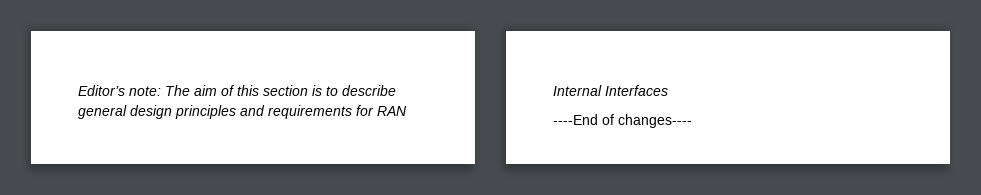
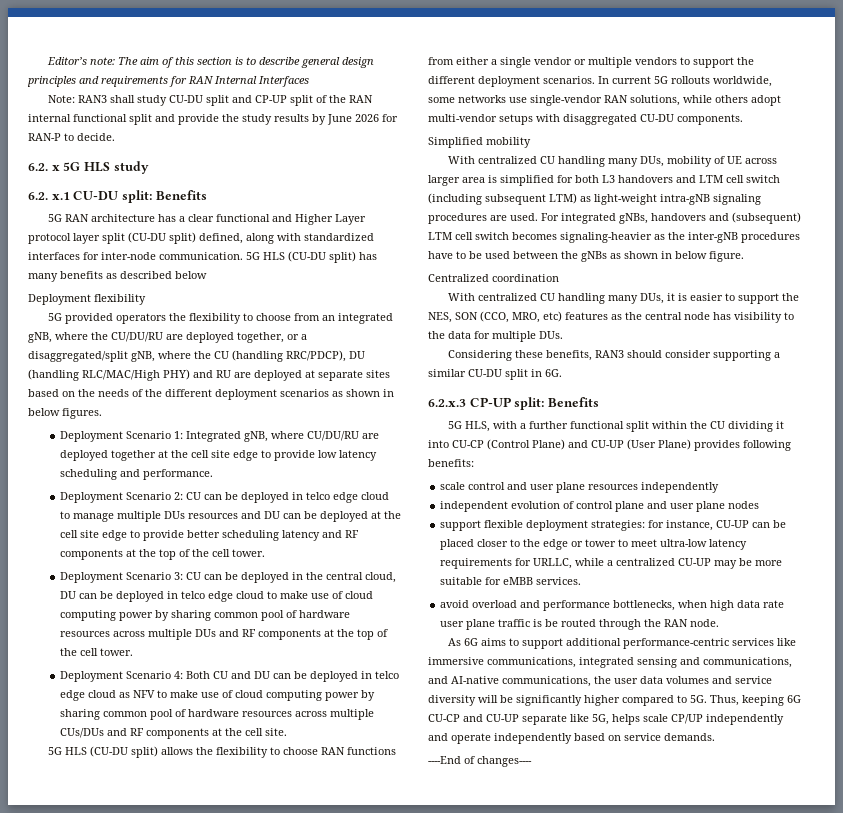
+ Note: RAN3 shall study CU-DU split and CP-UP split of the RAN internal functional split and provide the study results by June 2026 for RAN-P to decide.
+ 6.2. x 5G HLS study
+ 6.2. x.1 CU-DU split: Benefits
+ 5G RAN architecture has a clear functional and Higher Layer protocol layer split (CU-DU split) defined, along with standardized interfaces for inter-node communication. 5G HLS (CU-DU split) has many benefits as described below
+ Deployment flexibility
+ 5G provided operators the flexibility to choose from an integrated gNB, where the CU/DU/RU are deployed together, or a disaggregated/split gNB, where the CU (handling RRC/PDCP), DU (handling RLC/MAC/High PHY) and RU are deployed at separate sites based on the needs of the different deployment scenarios as shown in below figures.
+ Deployment Scenario 1: Integrated gNB, where CU/DU/RU are deployed together at the cell site edge to provide low latency scheduling and performance.
+ Deployment Scenario 2: CU can be deployed in telco edge cloud to manage multiple DUs resources and DU can be deployed at the cell site edge to provide better scheduling latency and RF components at the top of the cell tower.
+ Deployment Scenario 3: CU can be deployed in the central cloud, DU can be deployed in telco edge cloud to make use of cloud computing power by sharing common pool of hardware resources across multiple DUs and RF components at the top of the cell tower.
+ Deployment Scenario 4: Both CU and DU can be deployed in telco edge cloud as NFV to make use of cloud computing power by sharing common pool of hardware resources across multiple CUs/DUs and RF components at the cell site.
+ 5G HLS (CU-DU split) allows the flexibility to choose RAN functions from either a single vendor or multiple vendors to support the different deployment scenarios. In current 5G rollouts worldwide, some networks use single-vendor RAN solutions, while others adopt multi-vendor setups with disaggregated CU-DU components.
+ Simplified mobility
+ With centralized CU handling many DUs, mobility of UE across larger area is simplified for both L3 handovers and LTM cell switch (including subsequent LTM) as light-weight intra-gNB signaling procedures are used. For integrated gNBs, handovers and (subsequent) LTM cell switch becomes signaling-heavier as the inter-gNB procedures have to be used between the gNBs as shown in below figure.
+ Centralized coordination
+ With centralized CU handling many DUs, it is easier to support the NES, SON (CCO, MRO, etc) features as the central node has visibility to the data for multiple DUs.
+ Considering these benefits, RAN3 should consider supporting a similar CU-DU split in 6G.
+ 6.2.x.3 CP-UP split: Benefits
+ 5G HLS, with a further functional split within the CU dividing it into CU-CP (Control Plane) and CU-UP (User Plane) provides following benefits:
+ scale control and user plane resources independently
+ independent evolution of control plane and user plane nodes
+ support flexible deployment strategies: for instance, CU-UP can be placed closer to the edge or tower to meet ultra-low latency requirements for URLLC, while a centralized CU-UP may be more suitable for eMBB services.
+ avoid overload and performance bottlenecks, when high data rate user plane traffic is be routed through the RAN node.
+ As 6G aims to support additional performance-centric services like immersive communications, integrated sensing and communications, and AI-native communications, the user data volumes and service diversity will be significantly higher compared to 5G. Thus, keeping 6G CU-CP and CU-UP separate like 5G, helps scale CP/UP independently and operate independently based on service demands.

